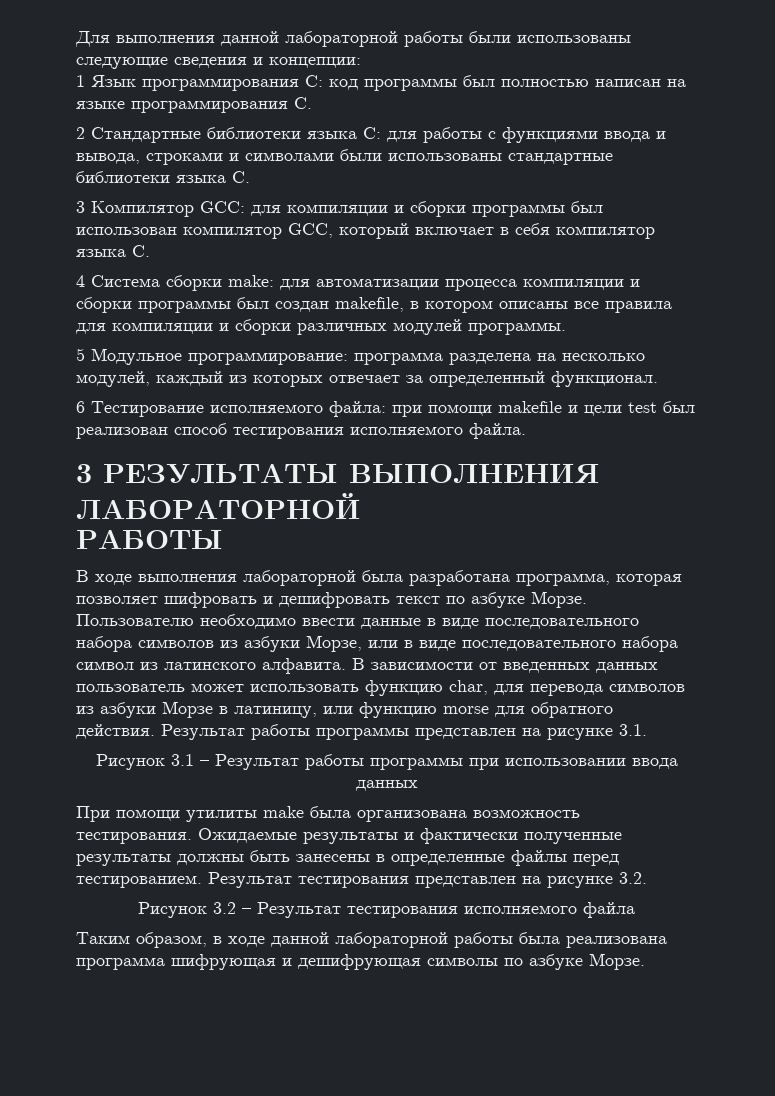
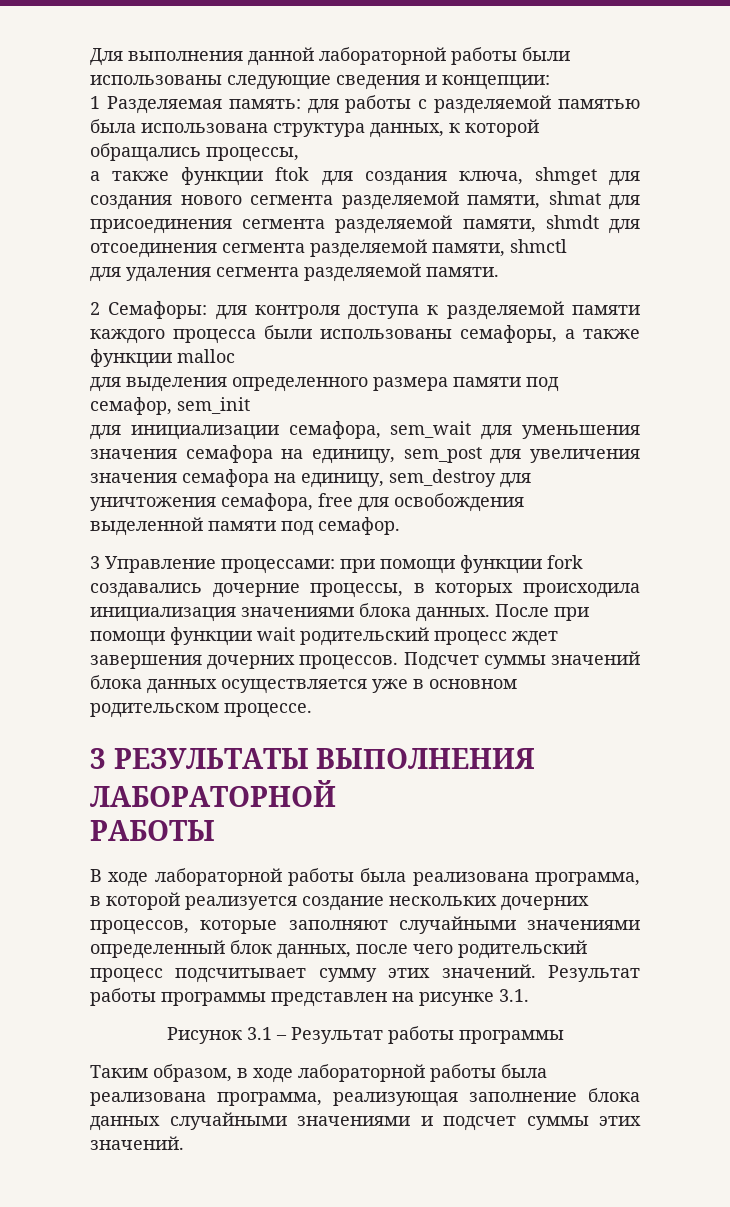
- 1 Язык программирования С: код программы был полностью написан на языке программирования С.
- 2 Стандартные библиотеки языка С: для работы с функциями ввода и вывода, строками и символами были использованы стандартные библиотеки языка С.
- 3 Компилятор GCC: для компиляции и сборки программы был использован компилятор GCC, который включает в себя компилятор языка С.
- 4 Система сборки make: для автоматизации процесса компиляции и сборки программы был создан makefile, в котором описаны все правила для компиляции и сборки различных модулей программы.
- 5 Модульное программирование: программа разделена на несколько модулей, каждый из которых отвечает за определенный функционал.
- 6 Тестирование исполняемого файла: при помощи makefile и цели test был реализован способ тестирования исполняемого файла.
+ 1 Разделяемая память: для работы с разделяемой памятью была использована структура данных, к которой обращались процессы,
+ а также функции ftok для создания ключа, shmget для создания нового сегмента разделяемой памяти, shmat для присоединения сегмента разделяемой памяти, shmdt для отсоединения сегмента разделяемой памяти, shmctl
+ для удаления сегмента разделяемой памяти.
+ 2 Семафоры: для контроля доступа к разделяемой памяти каждого процесса были использованы семафоры, а также функции malloc
+ для выделения определенного размера памяти под семафор, sem_init
+ для инициализации семафора, sem_wait для уменьшения значения семафора на единицу, sem_post для увеличения значения семафора на единицу, sem_destroy для уничтожения семафора, free для освобождения выделенной памяти под семафор.
+ 3 Управление процессами: при помощи функции fork создавались дочерние процессы, в которых происходила инициализация значениями блока данных. После при помощи функции wait родительский процесс ждет завершения дочерних процессов. Подсчет суммы значений блока данных осуществляется уже в основном родительском процессе.
- В ходе выполнения лабораторной была разработана программа, которая позволяет шифровать и дешифровать текст по азбуке Морзе. Пользователю необходимо ввести данные в виде последовательного набора символов из азбуки Морзе, или в виде последовательного набора символ из латинского алфавита. В зависимости от введенных данных пользователь может использовать функцию char, для перевода символов из азбуки Морзе в латиницу, или функцию morse для обратного действия.
+ В ходе лабораторной работы была реализована программа, в которой реализуется создание нескольких дочерних процессов, которые заполняют случайными значениями определенный блок данных, после чего родительский процесс подсчитывает сумму этих значений.
- Рисунок 3.1 – Результат работы программы при использовании ввода данных
- При помощи утилиты make была организована возможность тестирования. Ожидаемые результаты и фактически полученные результаты должны быть занесены в определенные файлы перед тестированием. Результат тестирования представлен на рисунке 3.2.
- Рисунок 3.2 – Результат тестирования исполняемого файла
+ Рисунок 3.1 – Результат работы программы
- Таким образом, в ходе данной лабораторной работы была реализована программа шифрующая и дешифрующая символы по азбуке Морзе.
+ Таким образом, в ходе лабораторной работы была реализована программа, реализующая заполнение блока данных случайными значениями и подсчет суммы этих значений.

